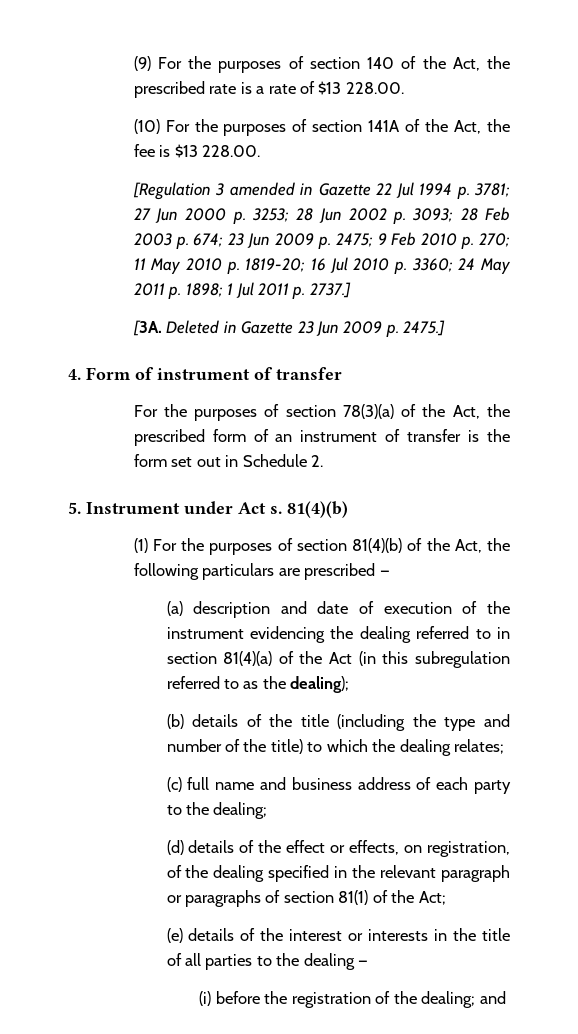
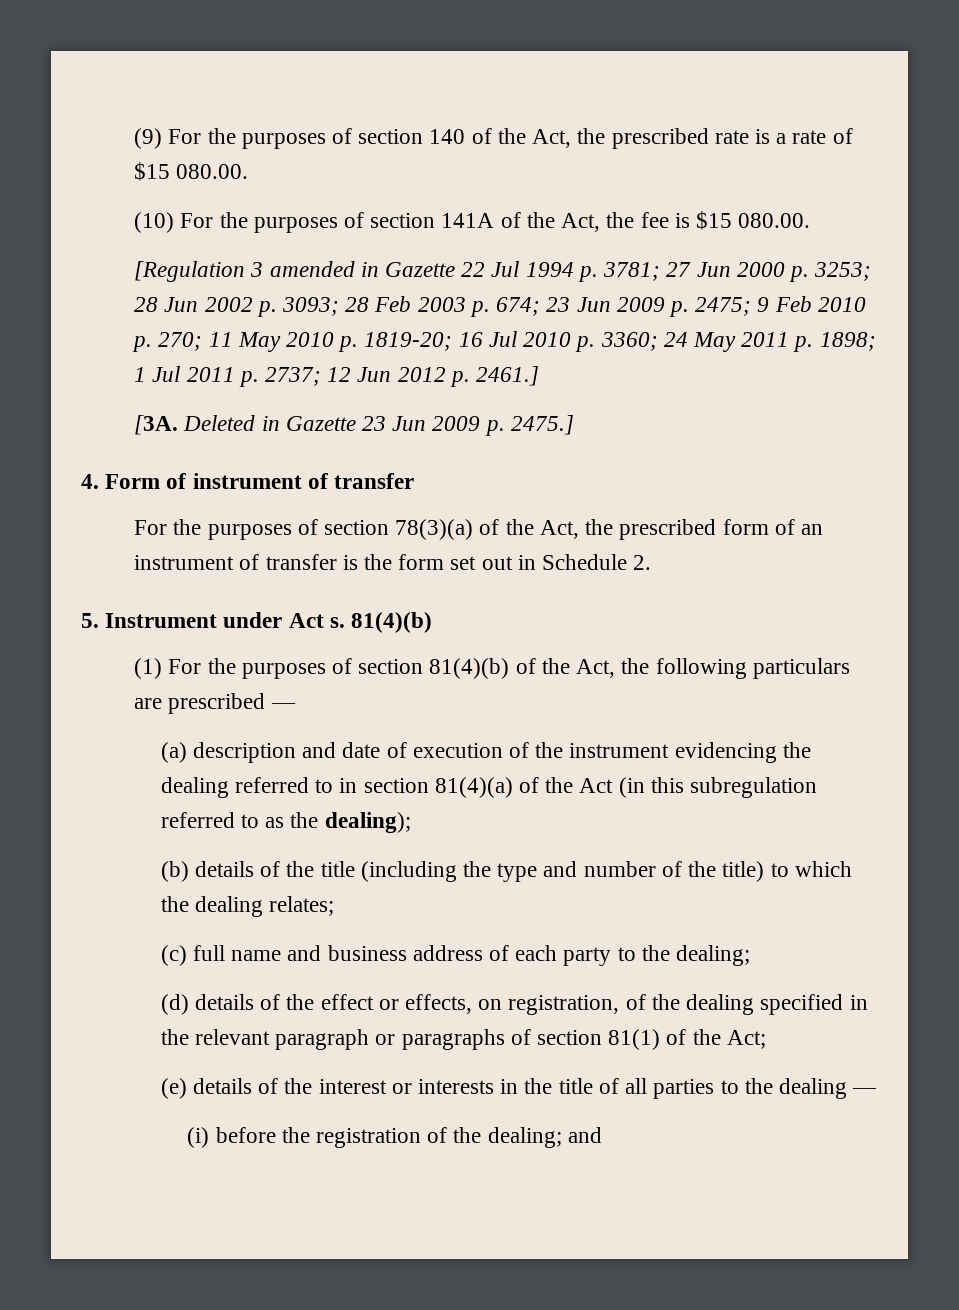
- (9) For the purposes of section 140 of the Act, the prescribed rate is a rate of $13 228.00.
+ (9) For the purposes of section 140 of the Act, the prescribed rate is a rate of $15 080.00.
- (10) For the purposes of section 141A of the Act, the fee is $13 228.00.
+ (10) For the purposes of section 141A of the Act, the fee is $15 080.00.
- [Regulation 3 amended in Gazette 22 Jul 1994 p. 3781; 27 Jun 2000 p. 3253; 28 Jun 2002 p. 3093; 28 Feb 2003 p. 674; 23 Jun 2009 p. 2475; 9 Feb 2010 p. 270; 11 May 2010 p. 1819-20; 16 Jul 2010 p. 3360; 24 May 2011 p. 1898; 1 Jul 2011 p. 2737.]
+ [Regulation 3 amended in Gazette 22 Jul 1994 p. 3781; 27 Jun 2000 p. 3253; 28 Jun 2002 p. 3093; 28 Feb 2003 p. 674; 23 Jun 2009 p. 2475; 9 Feb 2010 p. 270; 11 May 2010 p. 1819-20; 16 Jul 2010 p. 3360; 24 May 2011 p. 1898; 1 Jul 2011 p. 2737; 12 Jun 2012 p. 2461.]

